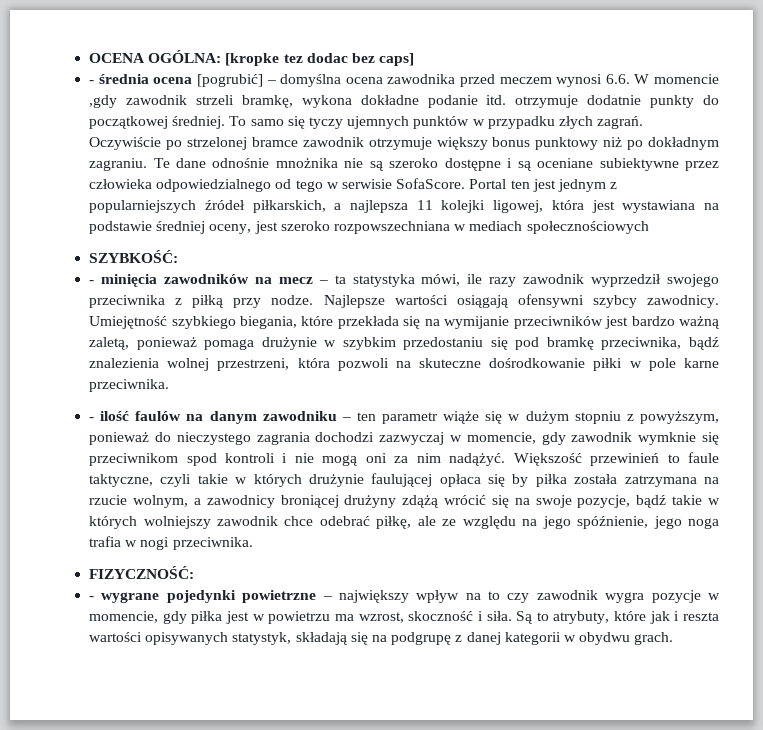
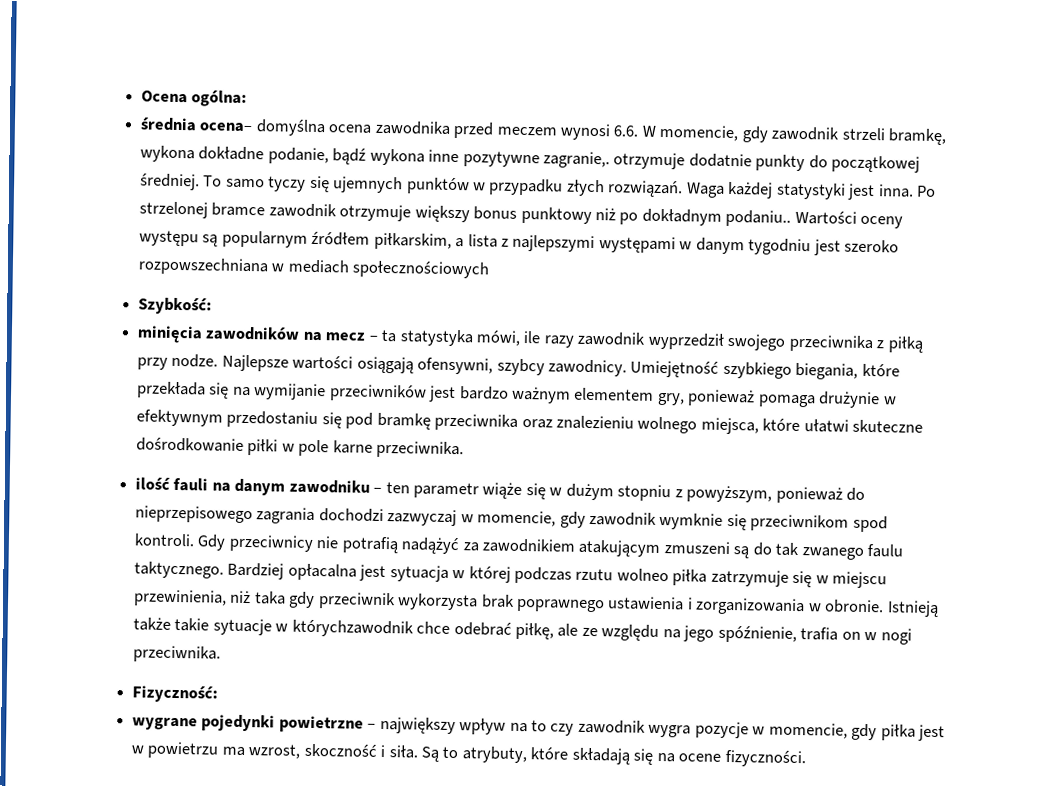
- OCENA OGÓLNA: [kropke tez dodac bez caps]
- - średnia ocena [pogrubić] – domyślna ocena zawodnika przed meczem wynosi 6.6. W momencie ,gdy zawodnik strzeli bramkę, wykona dokładne podanie itd. otrzymuje dodatnie punkty do początkowej średniej.
+ Ocena ogólna:
+ średnia ocena– domyślna ocena zawodnika przed meczem wynosi 6.6. W momencie, gdy zawodnik strzeli bramkę, wykona dokładne podanie, bądź wykona inne pozytywne zagranie,. otrzymuje dodatnie punkty do początkowej średniej.
- To samo się tyczy ujemnych punktów w przypadku złych zagrań. Oczywiście po strzelonej bramce zawodnik otrzymuje większy bonus punktowy niż po dokładnym zagraniu. Te dane odnośnie mnożnika nie są szeroko dostępne i są oceniane subiektywne przez człowieka odpowiedzialnego od tego w serwisie SofaScore. Portal ten jest jednym z popularniejszych źródeł piłkarskich, a najlepsza 11 kolejki ligowej, która jest wystawiana na podstawie średniej oceny, jest szeroko rozpowszechniana w mediach społecznościowych
+ To samo tyczy się ujemnych punktów w przypadku złych rozwiązań. Waga każdej statystyki jest inna. Po strzelonej bramce zawodnik otrzymuje większy bonus punktowy niż po dokładnym podaniu.. Wartości oceny występu są popularnym źródłem piłkarskim, a lista z najlepszymi występami w danym tygodniu jest szeroko rozpowszechniana w mediach społecznościowych
- SZYBKOŚĆ:
- - minięcia zawodników na mecz – ta statystyka mówi, ile razy zawodnik wyprzedził swojego przeciwnika z piłką przy nodze.
+ Szybkość:
+ minięcia zawodników na mecz – ta statystyka mówi, ile razy zawodnik wyprzedził swojego przeciwnika z piłką przy nodze.
- Najlepsze wartości osiągają ofensywni szybcy zawodnicy.
+ Najlepsze wartości osiągają ofensywni, szybcy zawodnicy.
- Umiejętność szybkiego biegania, które przekłada się na wymijanie przeciwników jest bardzo ważną zaletą, ponieważ pomaga drużynie w szybkim przedostaniu się pod bramkę przeciwnika, bądź znalezienia wolnej przestrzeni, która pozwoli na skuteczne dośrodkowanie piłki w pole karne przeciwnika.
+ Umiejętność szybkiego biegania, które przekłada się na wymijanie przeciwników jest bardzo ważnym elementem gry, ponieważ pomaga drużynie w efektywnym przedostaniu się pod bramkę przeciwnika oraz znalezieniu wolnego miejsca, które ułatwi skuteczne dośrodkowanie piłki w pole karne przeciwnika.
- - ilość faulów na danym zawodniku – ten parametr wiąże się w dużym stopniu z powyższym, ponieważ do nieczystego zagrania dochodzi zazwyczaj w momencie, gdy zawodnik wymknie się przeciwnikom spod kontroli i nie mogą oni za nim nadążyć. Większość przewinień to faule taktyczne, czyli takie w których drużynie faulującej opłaca się by piłka została zatrzymana na rzucie wolnym, a zawodnicy broniącej drużyny zdążą wrócić się na swoje pozycje, bądź takie w których wolniejszy zawodnik chce odebrać piłkę, ale ze względu na jego spóźnienie, jego noga trafia w nogi przeciwnika.
+ ilość fauli na danym zawodniku – ten parametr wiąże się w dużym stopniu z powyższym, ponieważ do nieprzepisowego zagrania dochodzi zazwyczaj w momencie, gdy zawodnik wymknie się przeciwnikom spod kontroli. Gdy przeciwnicy nie potrafią nadążyć za zawodnikiem atakującym zmuszeni są do tak zwanego faulu taktycznego. Bardziej opłacalna jest sytuacja w której podczas rzutu wolneo piłka zatrzymuje się w miejscu przewinienia, niż taka gdy przeciwnik wykorzysta brak poprawnego ustawienia i zorganizowania w obronie. Istnieją także takie sytuacje w którychzawodnik chce odebrać piłkę, ale ze względu na jego spóźnienie, trafia on w nogi przeciwnika.
- FIZYCZNOŚĆ:
- - wygrane pojedynki powietrzne – największy wpływ na to czy zawodnik wygra pozycje w momencie, gdy piłka jest w powietrzu ma wzrost, skoczność i siła.
+ Fizyczność:
+ wygrane pojedynki powietrzne – największy wpływ na to czy zawodnik wygra pozycje w momencie, gdy piłka jest w powietrzu ma wzrost, skoczność i siła.
- Są to atrybuty, które jak i reszta wartości opisywanych statystyk, składają się na podgrupę z danej kategorii w obydwu grach.
+ Są to atrybuty, które składają się na ocene fizyczności.

